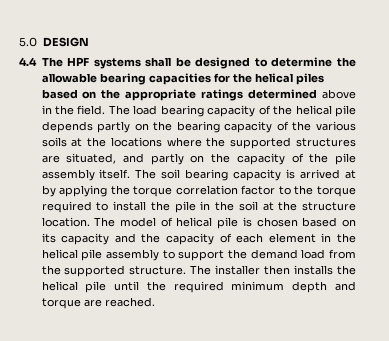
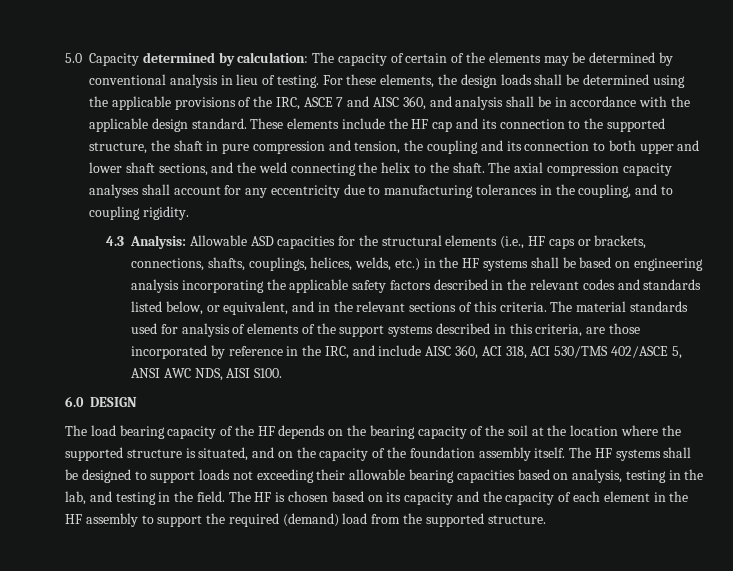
- 5.0 DESIGN
- 4.4 The HPF systems shall be designed to determine the allowable bearing capacities for the helical piles based on the appropriate ratings determined above in the field. The load bearing capacity of the helical pile depends partly on the bearing capacity of the various soils at the locations where the supported structures are situated, and partly on the capacity of the pile assembly itself.
+ 5.0 Capacity determined by calculation: The capacity of certain of the elements may be determined by conventional analysis in lieu of testing. For these elements, the design loads shall be determined using the applicable provisions of the IRC, ASCE 7 and AISC 360, and analysis shall be in accordance with the applicable design standard. These elements include the HF cap and its connection to the supported structure, the shaft in pure compression and tension, the coupling and its connection to both upper and lower shaft sections, and the weld connecting the helix to the shaft. The axial compression capacity analyses shall account for any eccentricity due to manufacturing tolerances in the coupling, and to coupling rigidity.
+ 4.3 Analysis: Allowable ASD capacities for the structural elements (i.e., HF caps or brackets, connections, shafts, couplings, helices, welds, etc.) in the HF systems shall be based on engineering analysis incorporating the applicable safety factors described in the relevant codes and standards listed below, or equivalent, and in the relevant sections of this criteria. The material standards used for analysis of elements of the support systems described in this criteria, are those incorporated by reference in the IRC, and include AISC 360, ACI 318, ACI 530/TMS 402/ASCE 5, ANSI AWC NDS, AISI S100.
+ 6.0 DESIGN
+ The load bearing capacity of the HF depends on the bearing capacity of the soil at the location where the supported structure is situated, and on the capacity of the foundation assembly itself.
- The soil bearing capacity is arrived at by applying the torque correlation factor to the torque required to install the pile in the soil at the structure location. The model of helical pile is chosen based on its capacity and the capacity of each element in the helical pile assembly to support the demand load from the supported structure. The installer then installs the helical pile until the required minimum depth and torque are reached.
+ The HF systems shall be designed to support loads not exceeding their allowable bearing capacities based on analysis, testing in the lab, and testing in the field. The HF is chosen based on its capacity and the capacity of each element in the HF assembly to support the required (demand) load from the supported structure.

